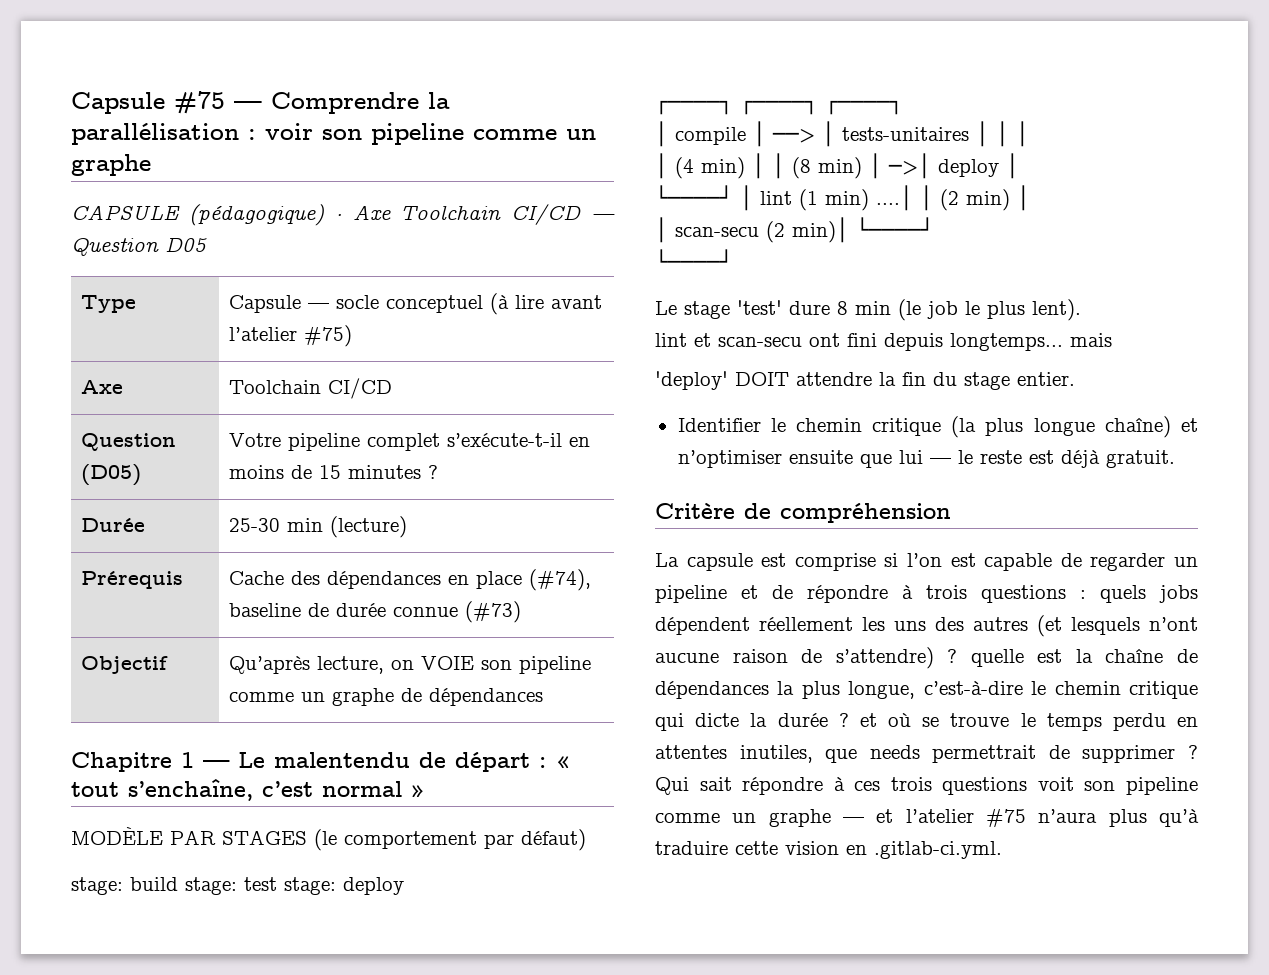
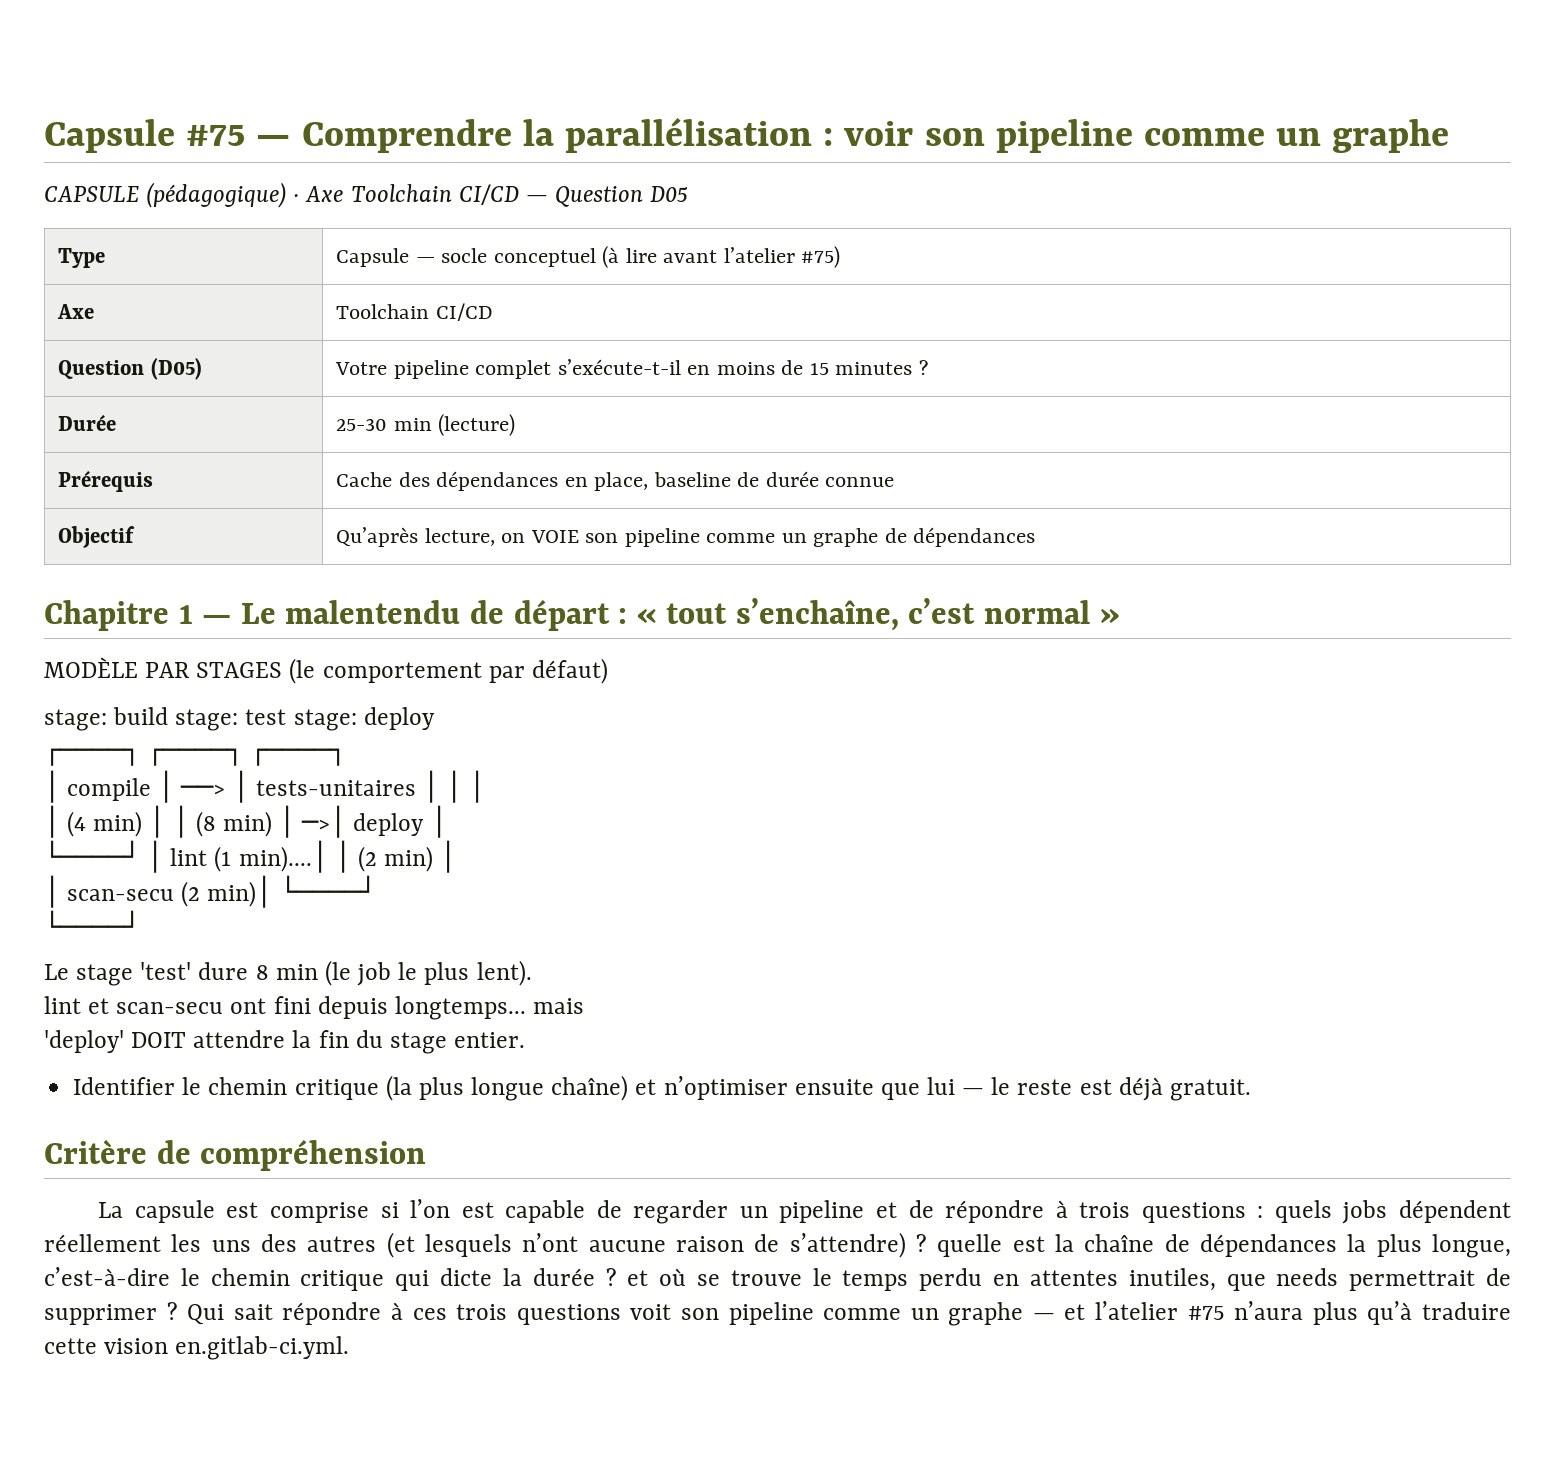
- Prérequis | Cache des dépendances en place (#74), baseline de durée connue (#73)
+ Prérequis | Cache des dépendances en place, baseline de durée connue
- └────┘ │ lint (1 min) ....│ │ (2 min) │
+ └────┘ │ lint (1 min)....│ │ (2 min) │
- Qui sait répondre à ces trois questions voit son pipeline comme un graphe — et l’atelier #75 n’aura plus qu’à traduire cette vision en .gitlab-ci.yml.
+ Qui sait répondre à ces trois questions voit son pipeline comme un graphe — et l’atelier #75 n’aura plus qu’à traduire cette vision en.gitlab-ci.yml.

